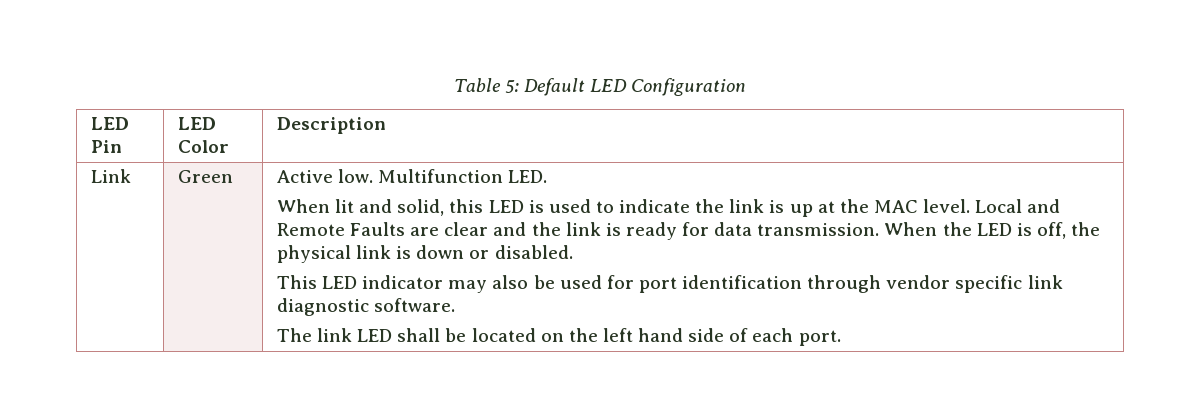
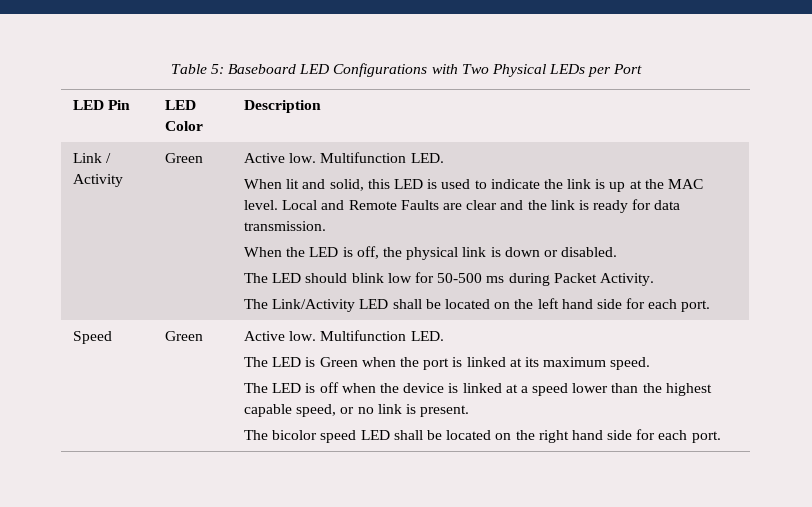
- Table 5: Default LED Configuration
+ Table 5: Baseboard LED Configurations with Two Physical LEDs per Port
- Link
+ Link / Activity
- Local and Remote Faults are clear and the link is ready for data transmission. When the LED is off, the physical link is down or disabled.
+ Local and Remote Faults are clear and the link is ready for data transmission.
+ When the LED is off, the physical link is down or disabled.
- This LED indicator may also be used for port identification through vendor specific link diagnostic software.
- The link LED shall be located on the left hand side of each port.
+ The LED should blink low for 50-500 ms during Packet Activity.
+ The Link/Activity LED shall be located on the left hand side for each port.
+ Speed | Green | Active low. Multifunction LED.
+ The LED is Green when the port is linked at its maximum speed.
+ The LED is off when the device is linked at a speed lower than the highest capable speed, or no link is present.
+ The bicolor speed LED shall be located on the right hand side for each port.

